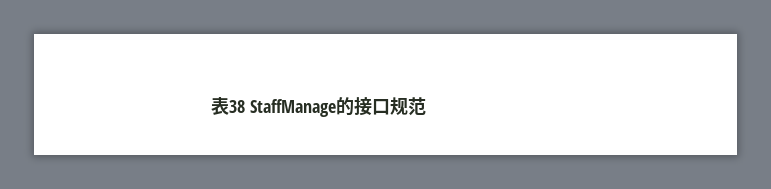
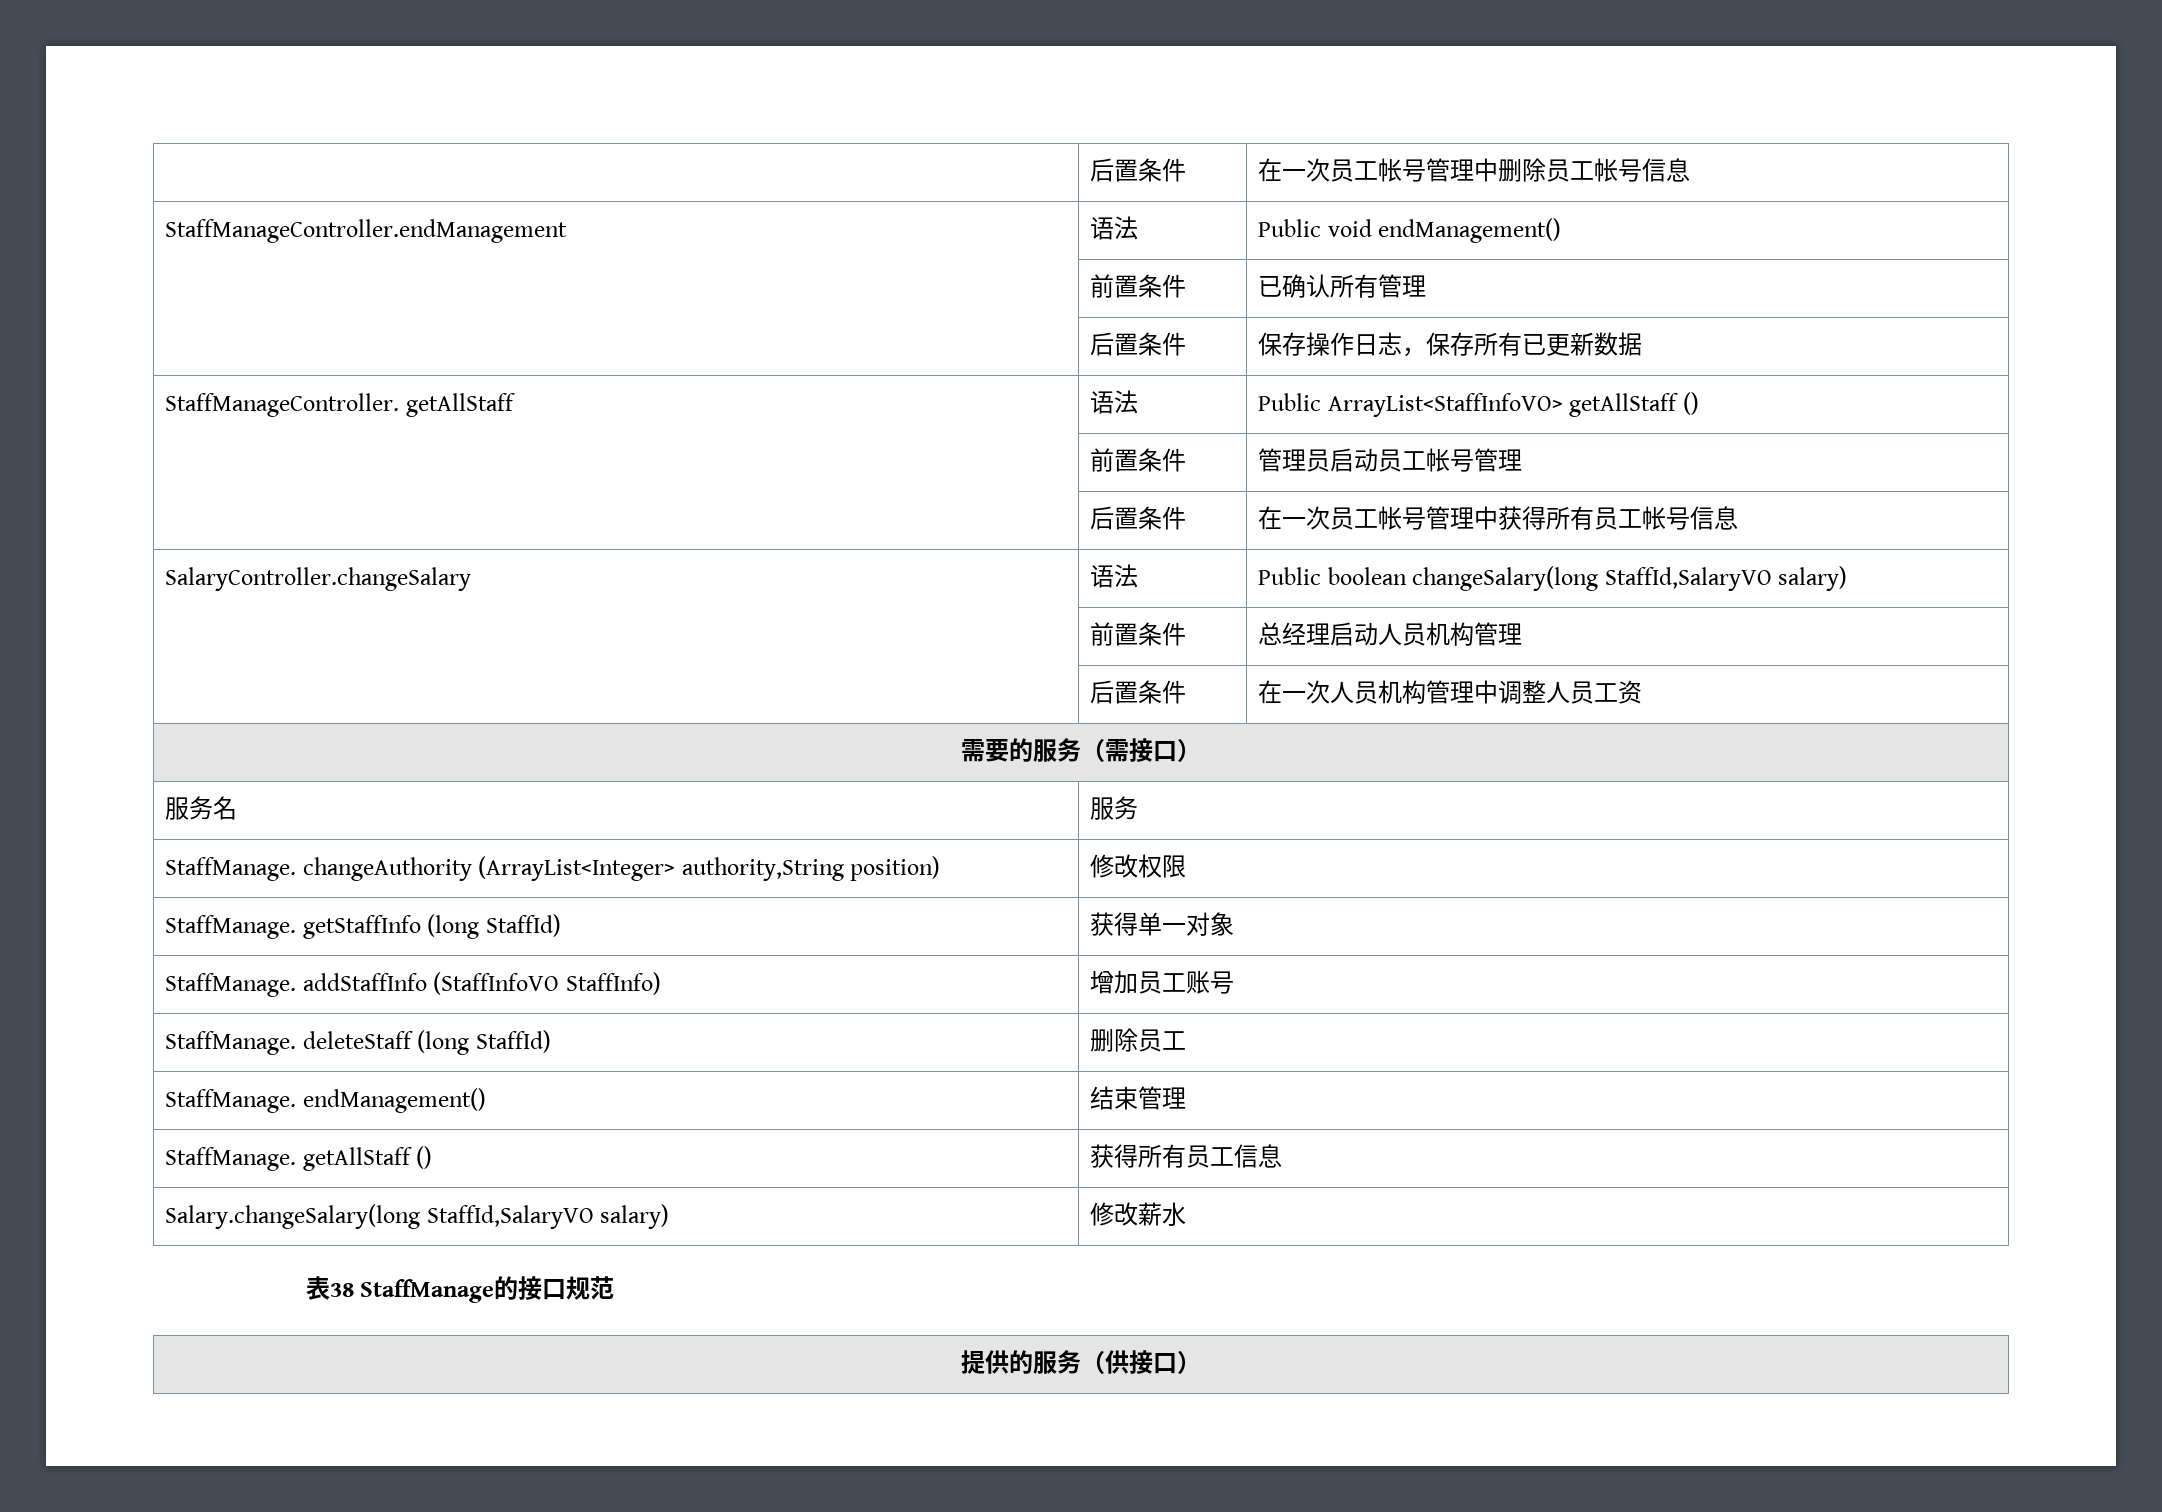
+ | 后置条件 | 在一次员工帐号管理中删除员工帐号信息
+ StaffManageController.endManagement | 语法 | Public void endManagement()
+ | 前置条件 | 已确认所有管理
+ | 后置条件 | 保存操作日志，保存所有已更新数据
+ StaffManageController. getAllStaff | 语法 | Public ArrayList<StaffInfoVO> getAllStaff ()
+ | 前置条件 | 管理员启动员工帐号管理
+ | 后置条件 | 在一次员工帐号管理中获得所有员工帐号信息
+ SalaryController.changeSalary | 语法 | Public boolean changeSalary(long StaffId,SalaryVO salary)
+ | 前置条件 | 总经理启动人员机构管理
+ | 后置条件 | 在一次人员机构管理中调整人员工资
+ 需要的服务（需接口）
+ 服务名 | 服务
+ StaffManage. changeAuthority (ArrayList<Integer> authority,String position) | 修改权限
+ StaffManage. getStaffInfo (long StaffId) | 获得单一对象
+ StaffManage. addStaffInfo (StaffInfoVO StaffInfo) | 增加员工账号
+ StaffManage. deleteStaff (long StaffId) | 删除员工
+ StaffManage. endManagement() | 结束管理
+ StaffManage. getAllStaff () | 获得所有员工信息
+ Salary.changeSalary(long StaffId,SalaryVO salary) | 修改薪水
+ 提供的服务（供接口）

